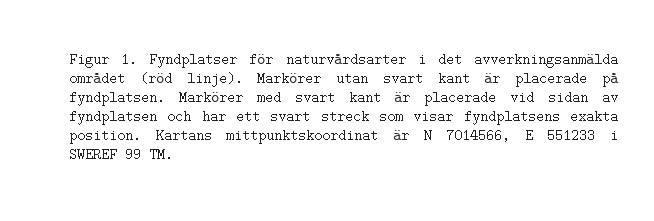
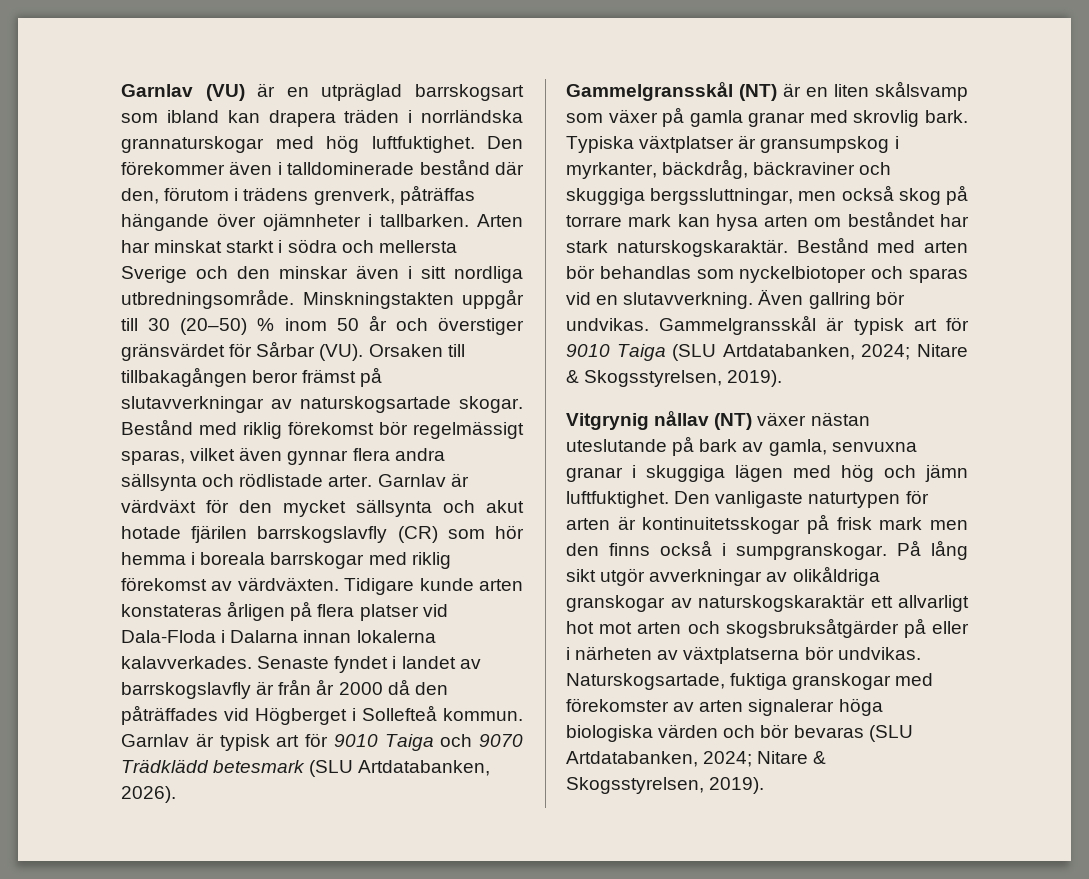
- Figur 1. Fyndplatser för naturvårdsarter i det avverkningsanmälda området (röd linje). Markörer utan svart kant är placerade på fyndplatsen. Markörer med svart kant är placerade vid sidan av fyndplatsen och har ett svart streck som visar fyndplatsens exakta position. Kartans mittpunktskoordinat är N 7014566, E 551233 i SWEREF 99 TM.
+ Garnlav (VU) är en utpräglad barrskogsart som ibland kan drapera träden i norrländska grannaturskogar med hög luftfuktighet. Den förekommer även i talldominerade bestånd där den, förutom i trädens grenverk, påträffas hängande över ojämnheter i tallbarken. Arten har minskat starkt i södra och mellersta Sverige och den minskar även i sitt nordliga utbredningsområde. Minskningstakten uppgår till 30 (20–50) % inom 50 år och överstiger gränsvärdet för Sårbar (VU). Orsaken till tillbakagången beror främst på slutavverkningar av naturskogsartade skogar. Bestånd med riklig förekomst bör regelmässigt sparas, vilket även gynnar flera andra sällsynta och rödlistade arter. Garnlav är värdväxt för den mycket sällsynta och akut hotade fjärilen barrskogslavfly (CR) som hör hemma i boreala barrskogar med riklig förekomst av värdväxten. Tidigare kunde arten konstateras årligen på flera platser vid Dala-Floda i Dalarna innan lokalerna kalavverkades. Senaste fyndet i landet av barrskogslavfly är från år 2000 då den påträffades vid Högberget i Sollefteå kommun. Garnlav är typisk art för 9010 Taiga och 9070 Trädklädd betesmark (SLU Artdatabanken, 2026).
+ Gammelgransskål (NT) är en liten skålsvamp som växer på gamla granar med skrovlig bark. Typiska växtplatser är gransumpskog i myrkanter, bäckdråg, bäckraviner och skuggiga bergssluttningar, men också skog på torrare mark kan hysa arten om beståndet har stark naturskogskaraktär. Bestånd med arten bör behandlas som nyckelbiotoper och sparas vid en slutavverkning. Även gallring bör undvikas. Gammelgransskål är typisk art för 9010 Taiga (SLU Artdatabanken, 2024; Nitare & Skogsstyrelsen, 2019).
+ Vitgrynig nållav (NT) växer nästan uteslutande på bark av gamla, senvuxna granar i skuggiga lägen med hög och jämn luftfuktighet. Den vanligaste naturtypen för arten är kontinuitetsskogar på frisk mark men den finns också i sumpgranskogar. På lång sikt utgör avverkningar av olikåldriga granskogar av naturskogskaraktär ett allvarligt hot mot arten och skogsbruksåtgärder på eller i närheten av växtplatserna bör undvikas. Naturskogsartade, fuktiga granskogar med förekomster av arten signalerar höga biologiska värden och bör bevaras (SLU Artdatabanken, 2024; Nitare & Skogsstyrelsen, 2019).

